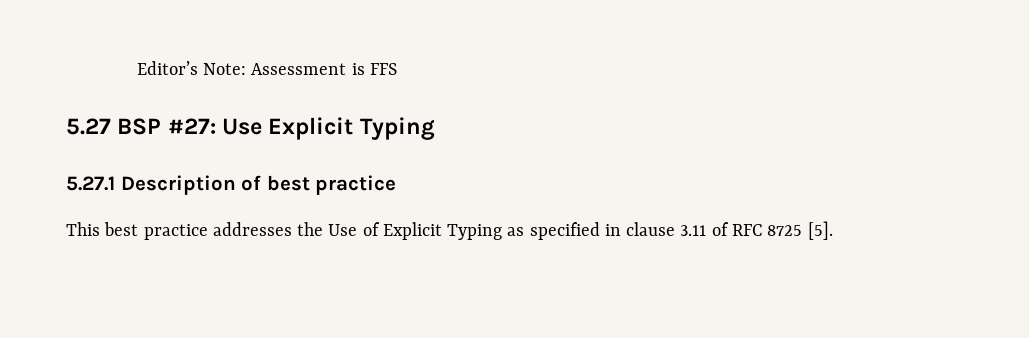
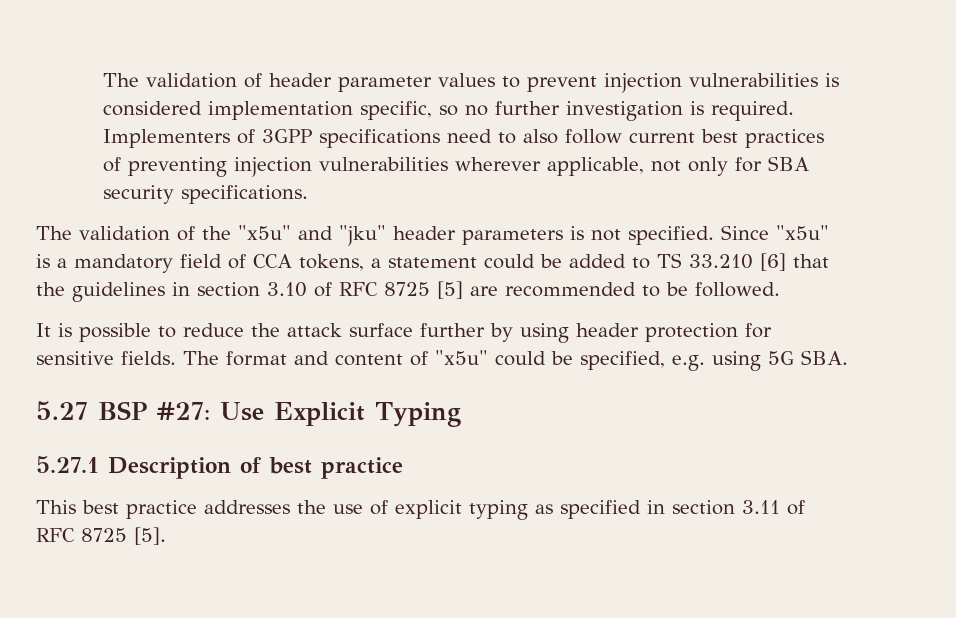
- Editor’s Note: Assessment is FFS
+ The validation of header parameter values to prevent injection vulnerabilities is considered implementation specific, so no further investigation is required. Implementers of 3GPP specifications need to also follow current best practices of preventing injection vulnerabilities wherever applicable, not only for SBA security specifications.
+ The validation of the "x5u" and "jku" header parameters is not specified. Since "x5u" is a mandatory field of CCA tokens, a statement could be added to TS 33.210 [6] that the guidelines in section 3.10 of RFC 8725 [5] are recommended to be followed.
+ It is possible to reduce the attack surface further by using header protection for sensitive fields. The format and content of "x5u" could be specified, e.g. using 5G SBA.
- This best practice addresses the Use of Explicit Typing as specified in clause 3.11 of RFC 8725 [5].
+ This best practice addresses the use of explicit typing as specified in section 3.11 of RFC 8725 [5].

